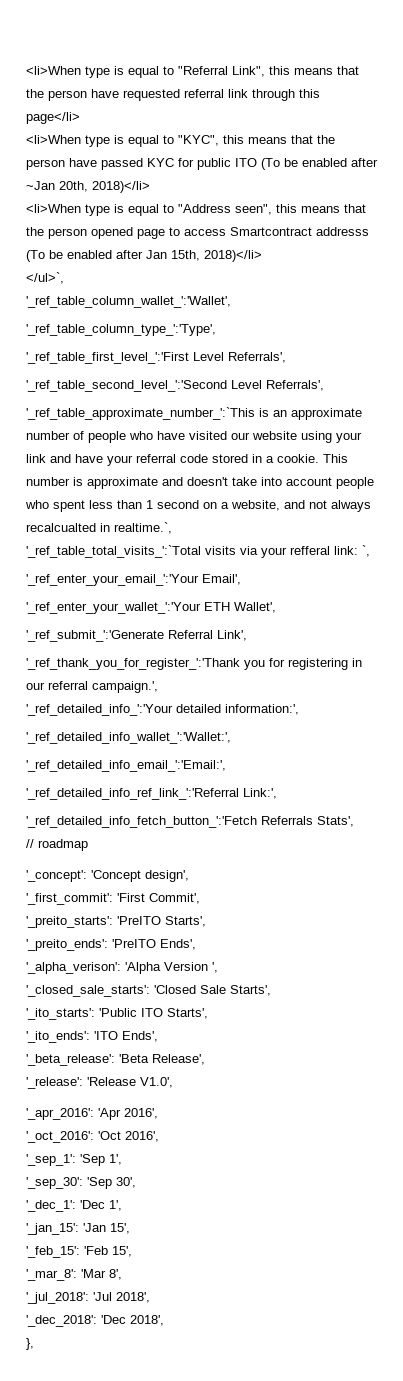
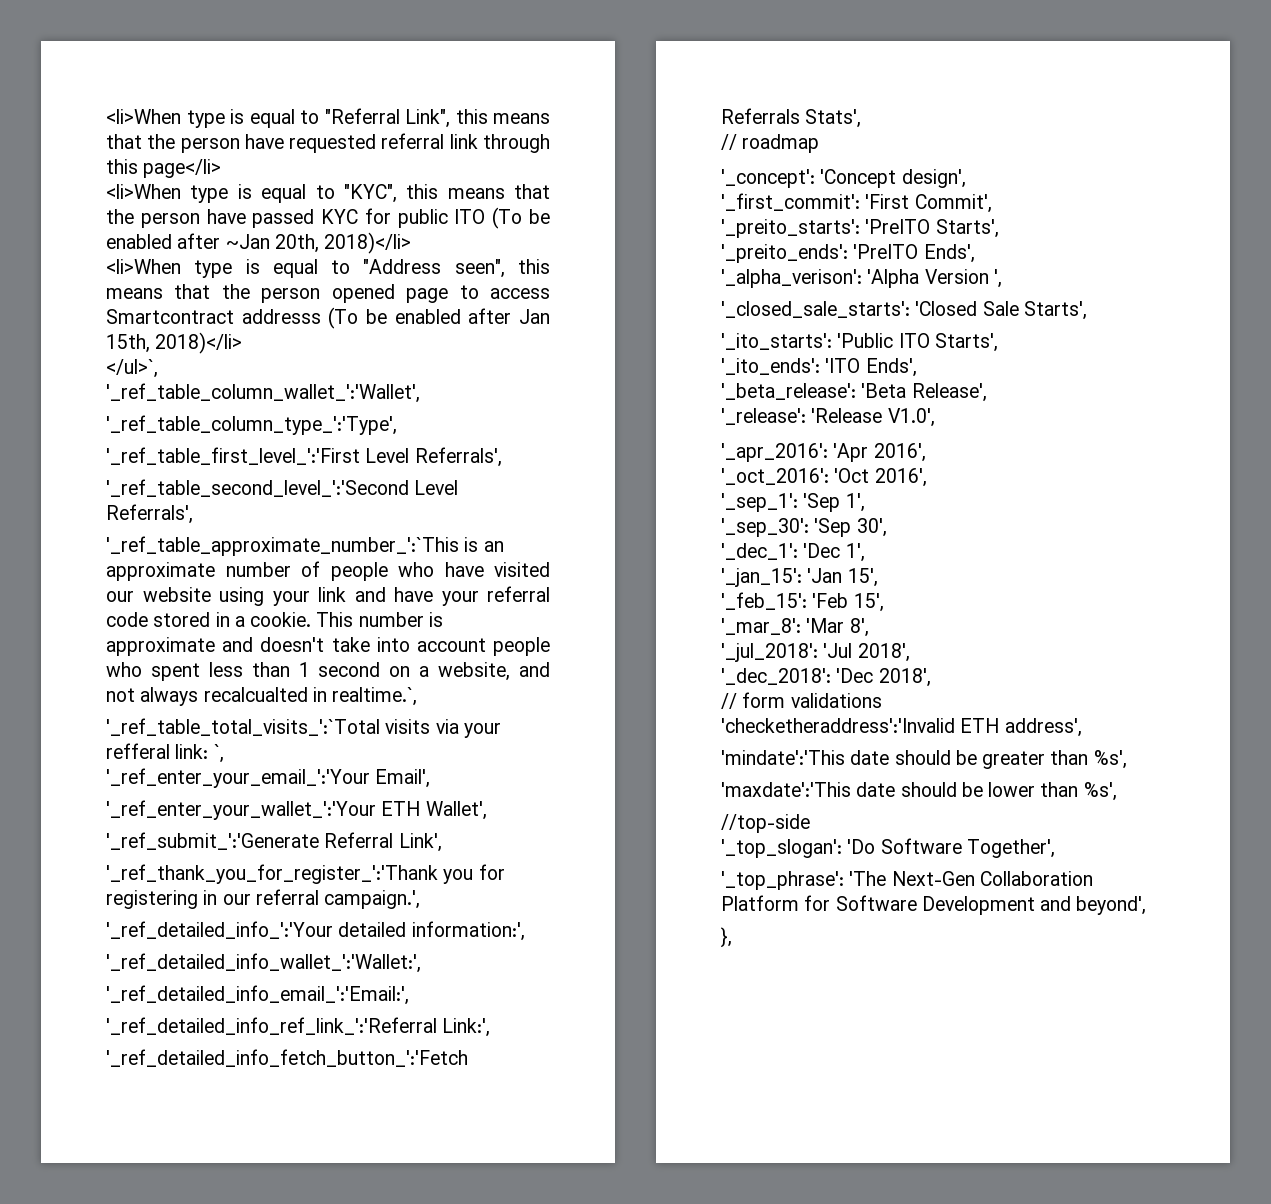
+ // form validations
+ 'checketheraddress':'Invalid ETH address',
+ 'mindate':'This date should be greater than %s',
+ 'maxdate':'This date should be lower than %s',
+ //top-side
+ '_top_slogan': 'Do Software Together',
+ '_top_phrase': 'The Next-Gen Collaboration Platform for Software Development and beyond',

